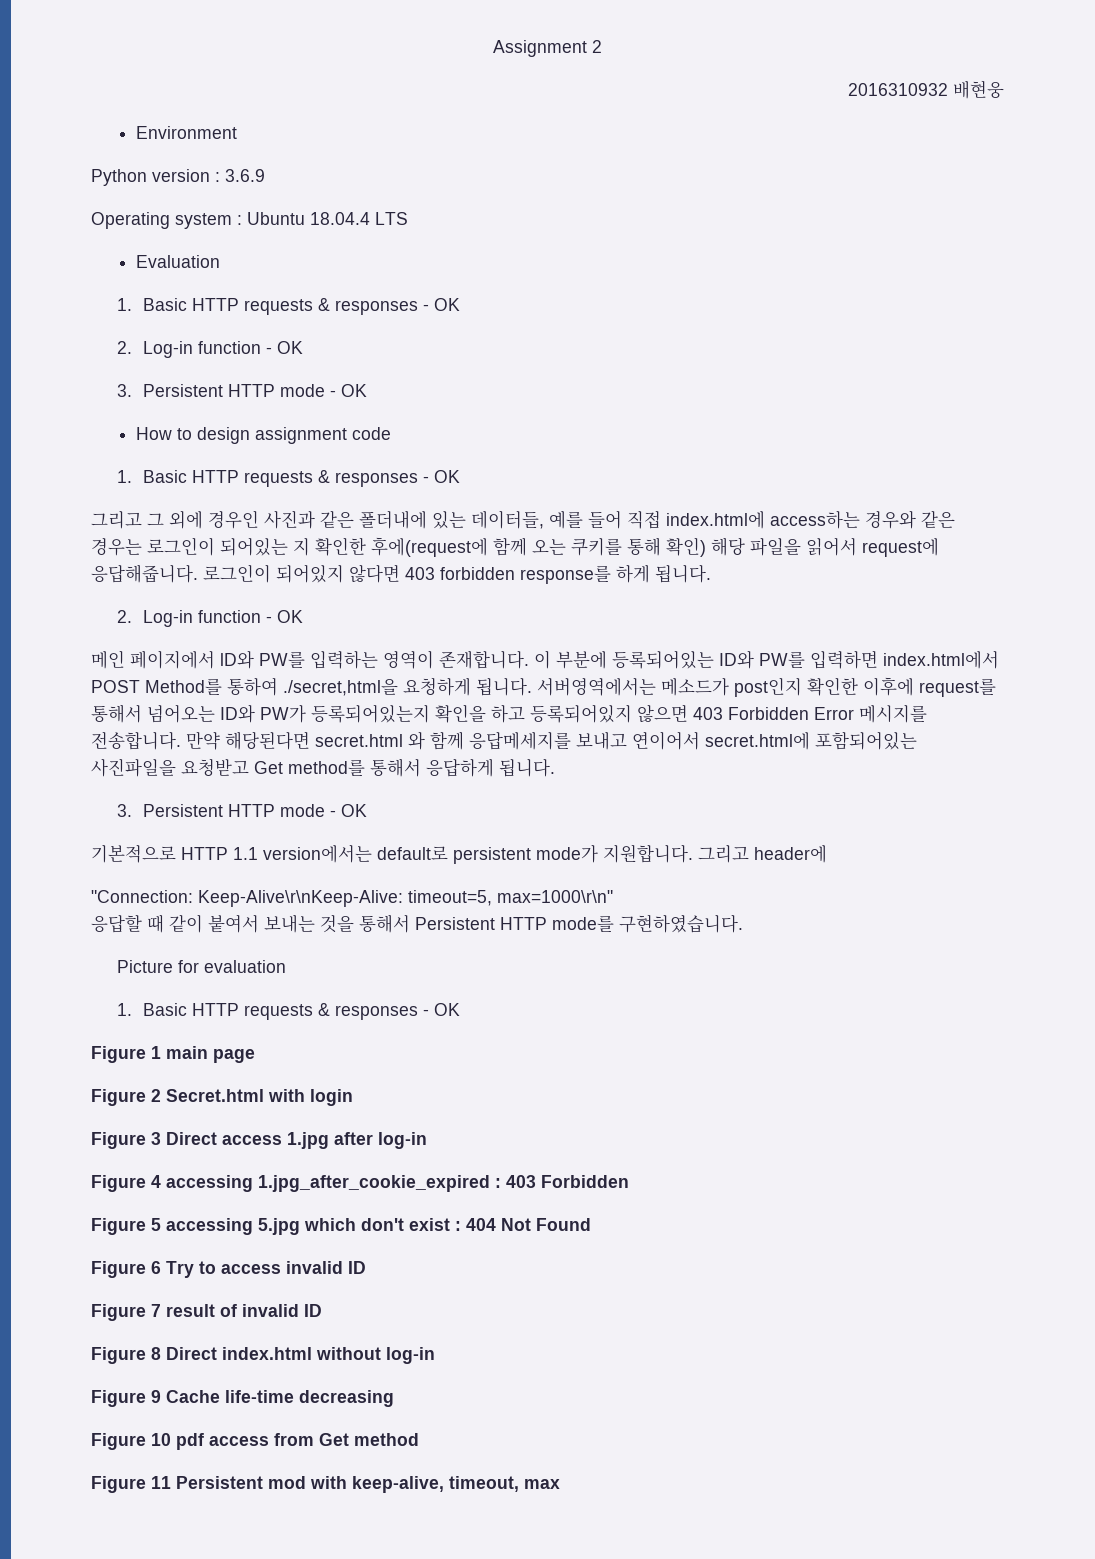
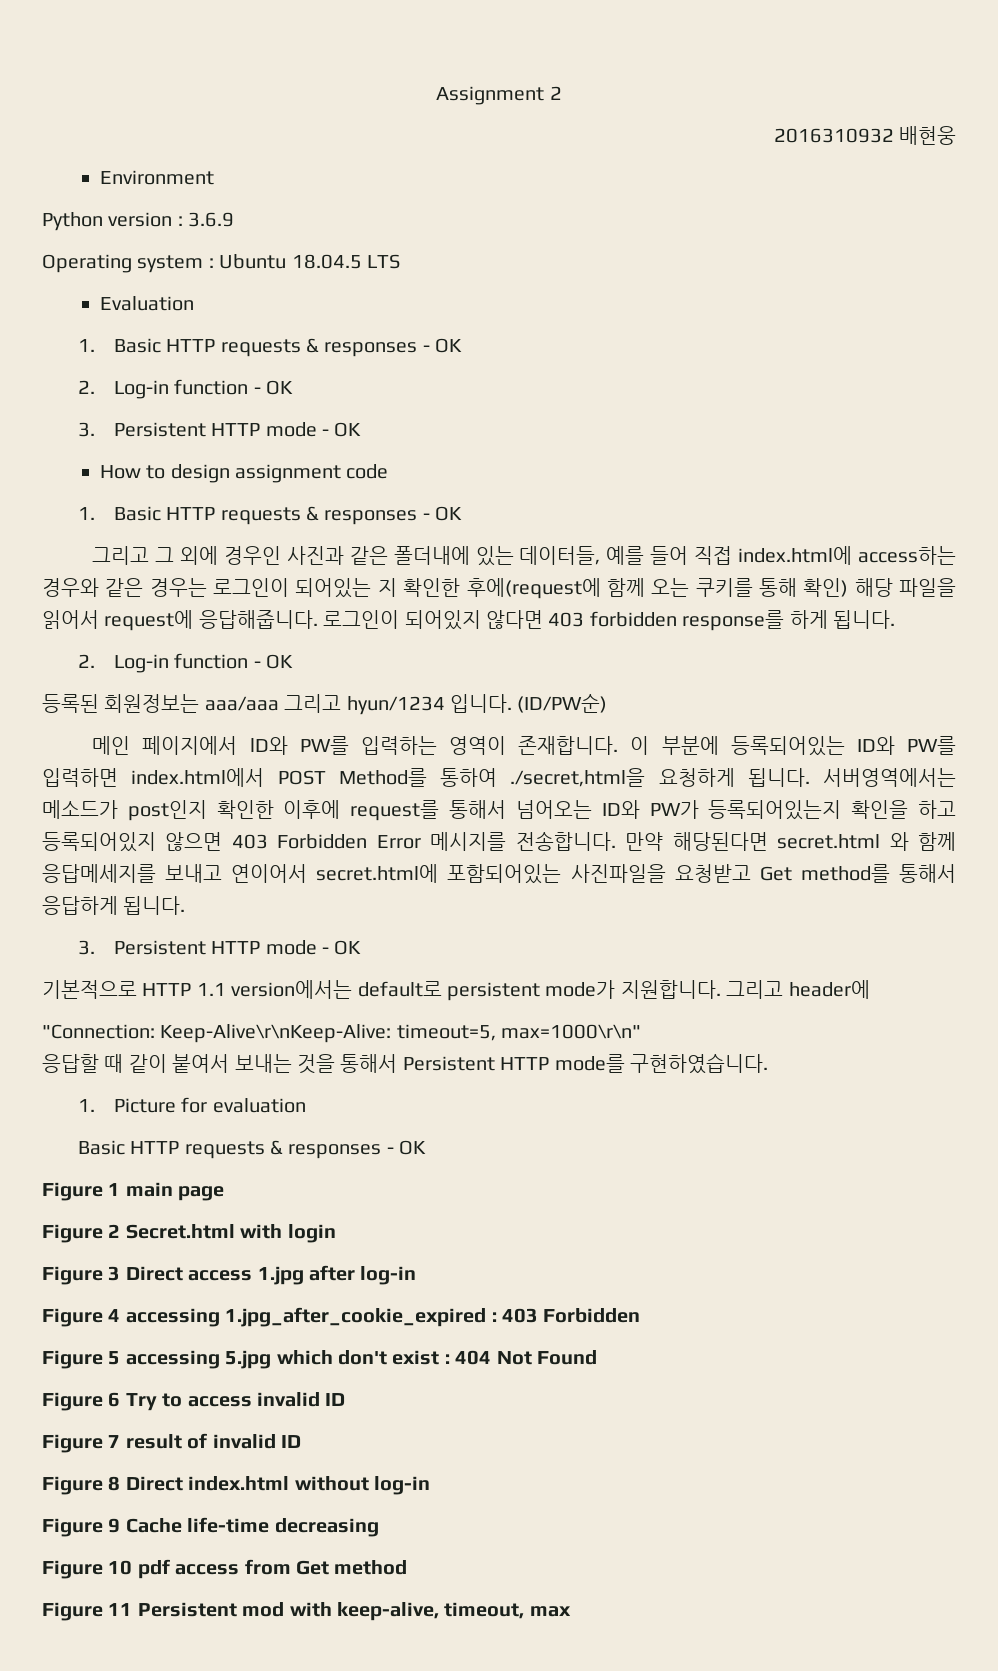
- Operating system : Ubuntu 18.04.4 LTS
+ Operating system : Ubuntu 18.04.5 LTS
+ 등록된 회원정보는 aaa/aaa 그리고 hyun/1234 입니다. (ID/PW순)
- Picture for evaluation
- 1. Basic HTTP requests & responses - OK
+ 1. Picture for evaluation
+ Basic HTTP requests & responses - OK

